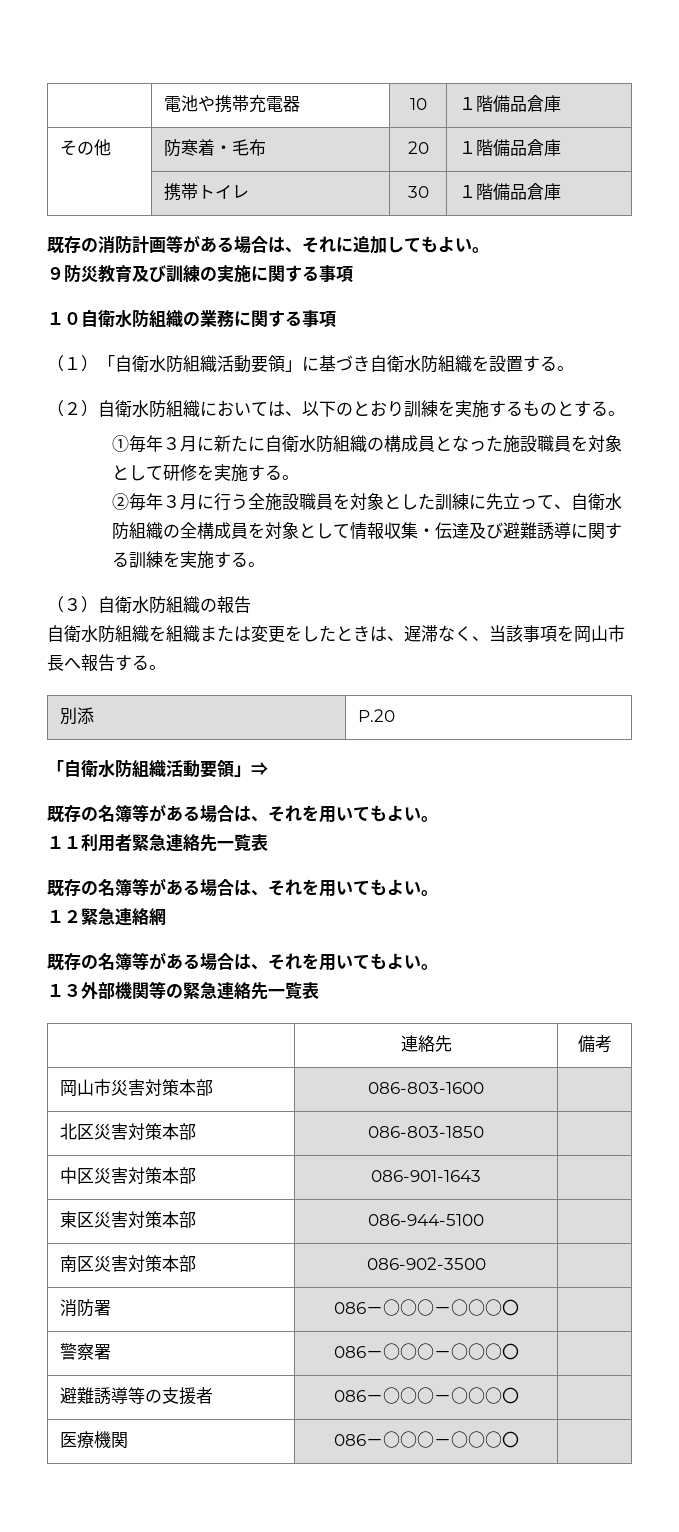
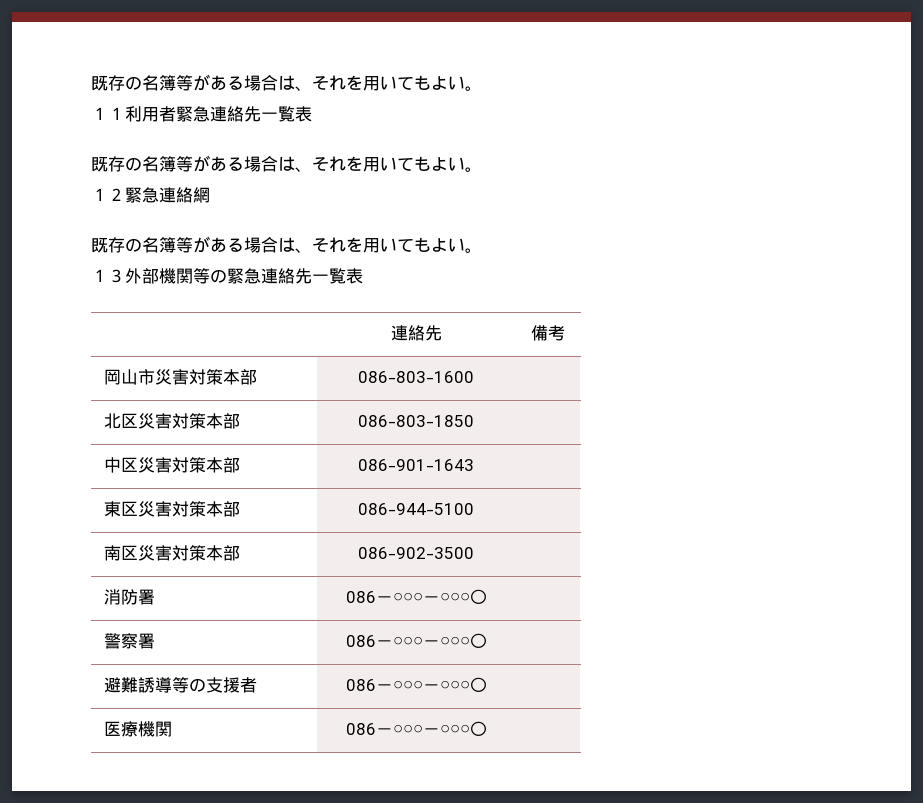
- | 電池や携帯充電器 | 10 | １階備品倉庫
- その他 | 防寒着・毛布 | 20 | １階備品倉庫
- | 携帯トイレ | 30 | １階備品倉庫
- 既存の消防計画等がある場合は、それに追加してもよい。
- ９防災教育及び訓練の実施に関する事項
- １０自衛水防組織の業務に関する事項
- （１）「自衛水防組織活動要領」に基づき自衛水防組織を設置する。
- （２）自衛水防組織においては、以下のとおり訓練を実施するものとする。
- ①毎年３月に新たに自衛水防組織の構成員となった施設職員を対象として研修を実施する。
- ②毎年３月に行う全施設職員を対象とした訓練に先立って、自衛水防組織の全構成員を対象として情報収集・伝達及び避難誘導に関する訓練を実施する。
- （３）自衛水防組織の報告
- 自衛水防組織を組織または変更をしたときは、遅滞なく、当該事項を岡山市長へ報告する。
- 別添 | P.20
- 「自衛水防組織活動要領」⇒

